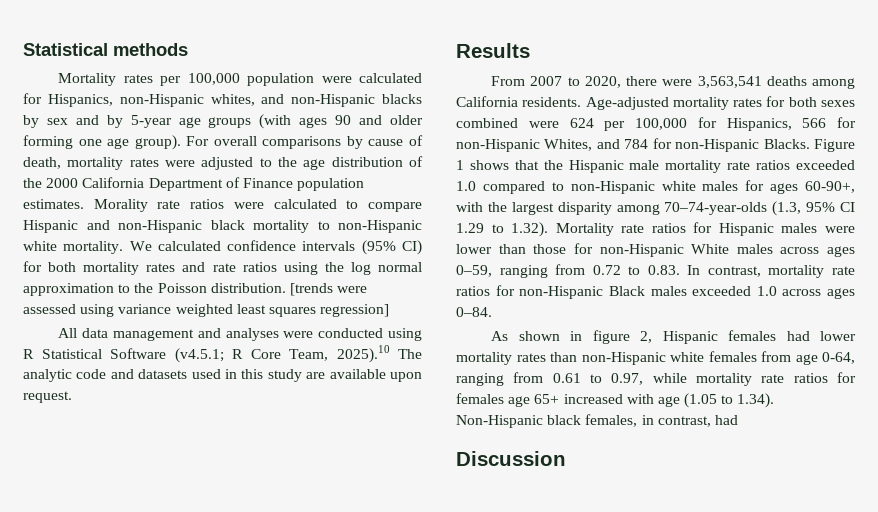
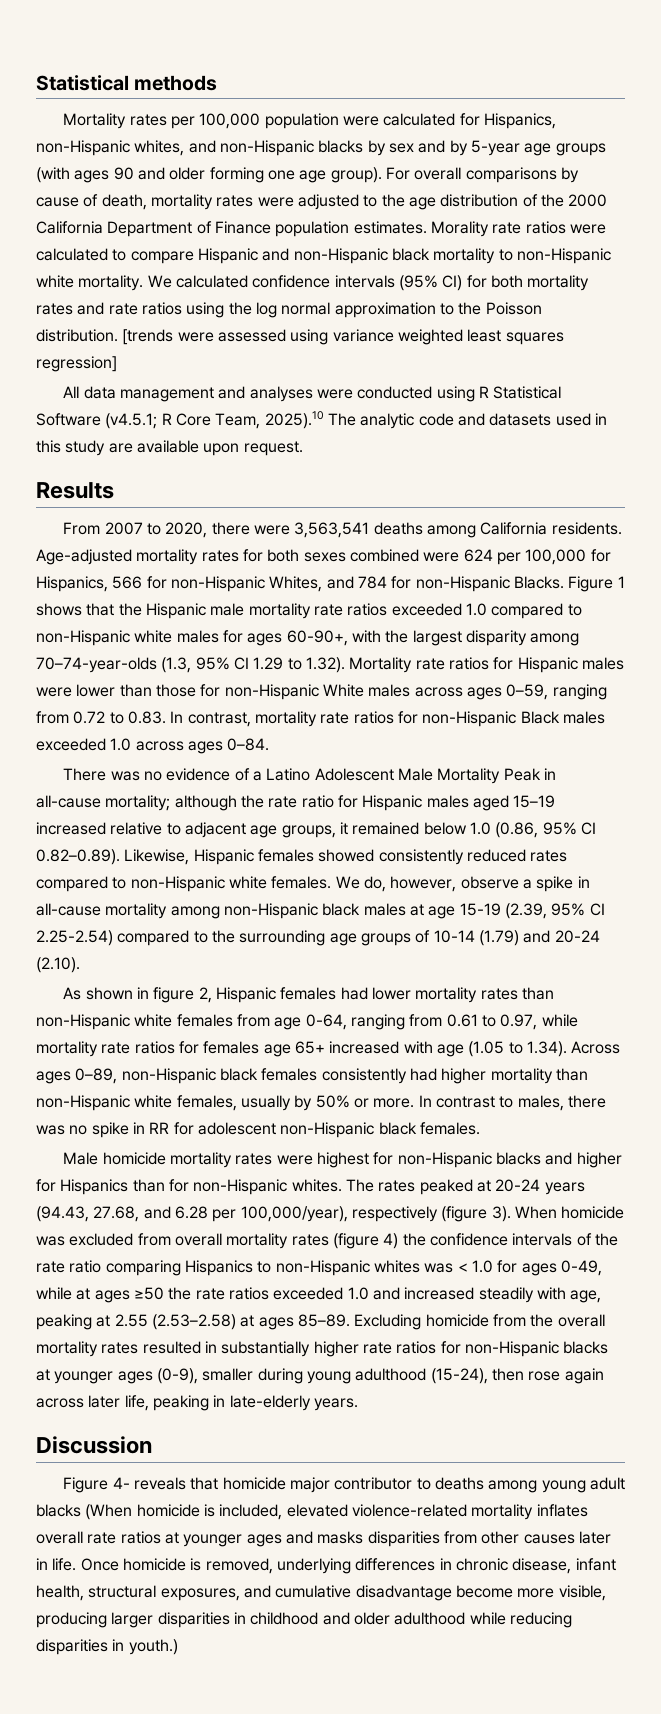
+ There was no evidence of a Latino Adolescent Male Mortality Peak in all-cause mortality; although the rate ratio for Hispanic males aged 15–19 increased relative to adjacent age groups, it remained below 1.0 (0.86, 95% CI 0.82–0.89). Likewise, Hispanic females showed consistently reduced rates compared to non-Hispanic white females. We do, however, observe a spike in all-cause mortality among non-Hispanic black males at age 15-19 (2.39, 95% CI 2.25-2.54) compared to the surrounding age groups of 10-14 (1.79) and 20-24 (2.10).
- As shown in figure 2, Hispanic females had lower mortality rates than non-Hispanic white females from age 0-64, ranging from 0.61 to 0.97, while mortality rate ratios for females age 65+ increased with age (1.05 to 1.34). Non-Hispanic black females, in contrast, had
+ As shown in figure 2, Hispanic females had lower mortality rates than non-Hispanic white females from age 0-64, ranging from 0.61 to 0.97, while mortality rate ratios for females age 65+ increased with age (1.05 to 1.34). Across ages 0–89, non-Hispanic black females consistently had higher mortality than non-Hispanic white females, usually by 50% or more. In contrast to males, there was no spike in RR for adolescent non-Hispanic black females.
+ Male homicide mortality rates were highest for non-Hispanic blacks and higher for Hispanics than for non-Hispanic whites. The rates peaked at 20-24 years (94.43, 27.68, and 6.28 per 100,000/year), respectively (figure 3). When homicide was excluded from overall mortality rates (figure 4) the confidence intervals of the rate ratio comparing Hispanics to non-Hispanic whites was < 1.0 for ages 0-49, while at ages ≥50 the rate ratios exceeded 1.0 and increased steadily with age, peaking at 2.55 (2.53–2.58) at ages 85–89. Excluding homicide from the overall mortality rates resulted in substantially higher rate ratios for non-Hispanic blacks at younger ages (0-9), smaller during young adulthood (15-24), then rose again across later life, peaking in late-elderly years.
  Discussion
+ Figure 4- reveals that homicide major contributor to deaths among young adult blacks (When homicide is included, elevated violence-related mortality inflates overall rate ratios at younger ages and masks disparities from other causes later in life. Once homicide is removed, underlying differences in chronic disease, infant health, structural exposures, and cumulative disadvantage become more visible, producing larger disparities in childhood and older adulthood while reducing disparities in youth.)

